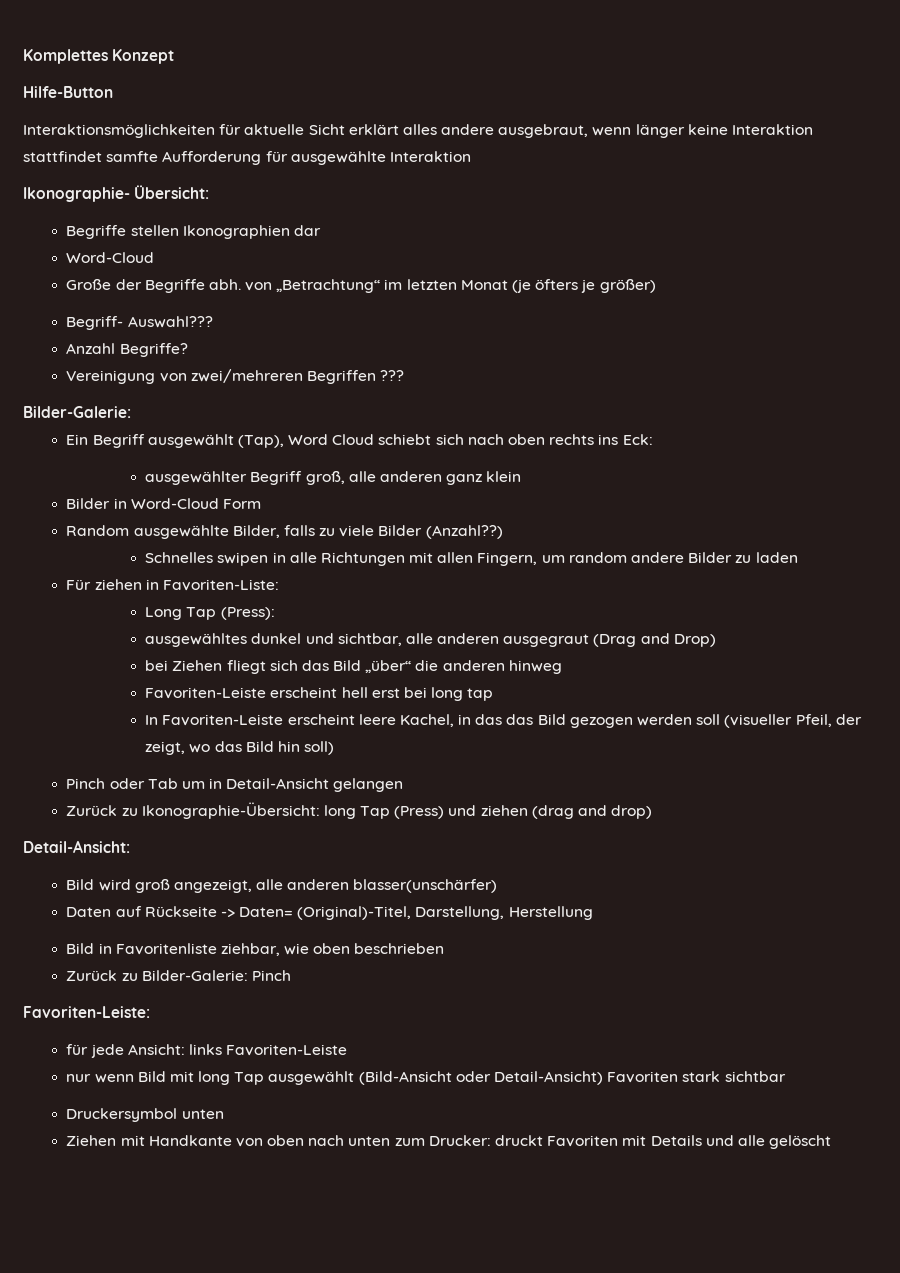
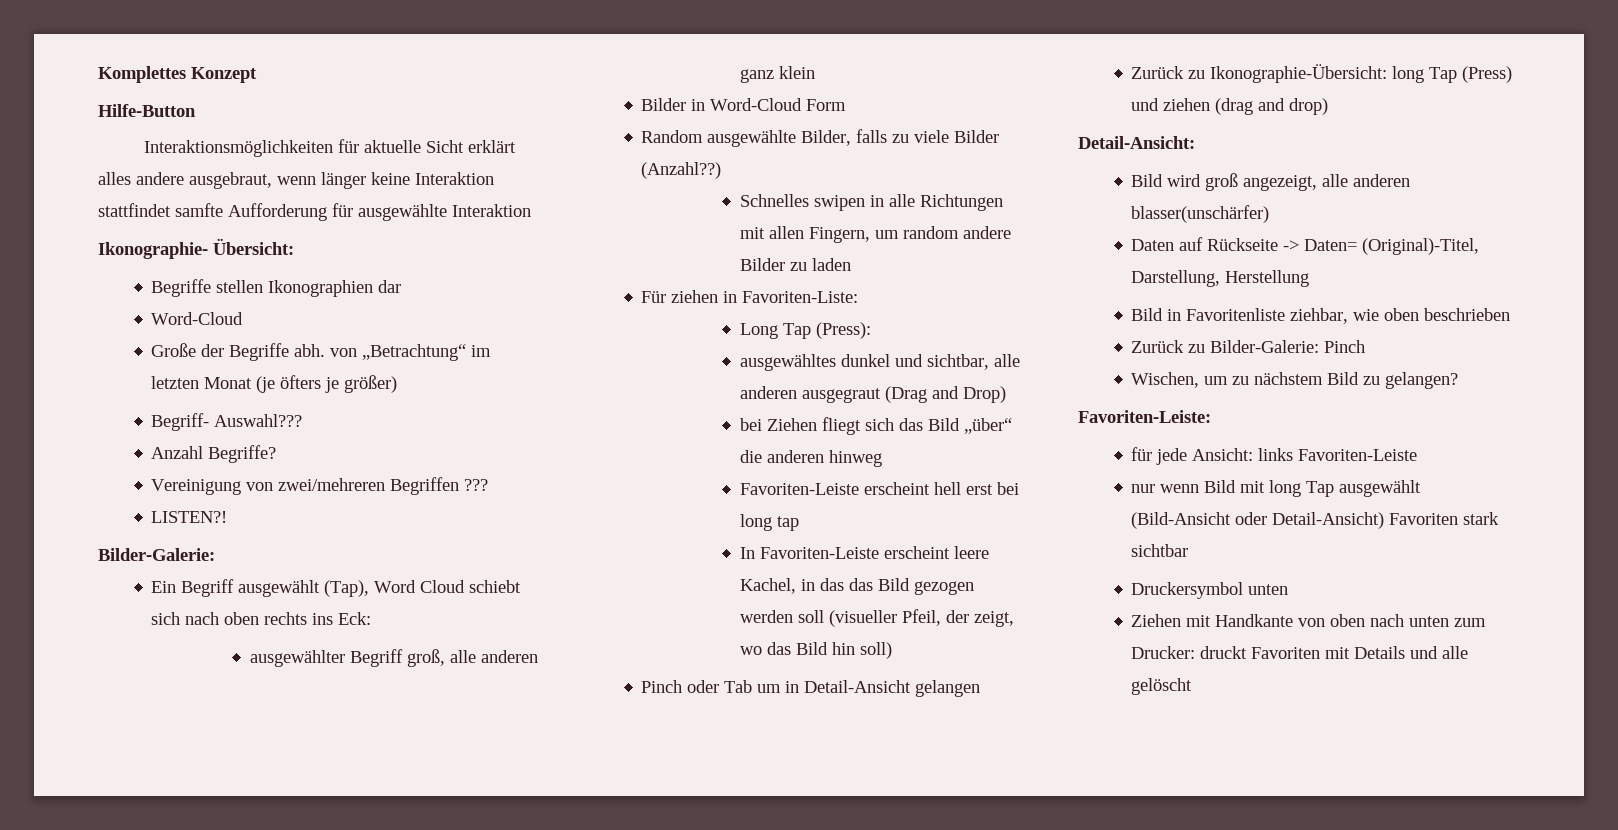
+ LISTEN?!
+ Wischen, um zu nächstem Bild zu gelangen?

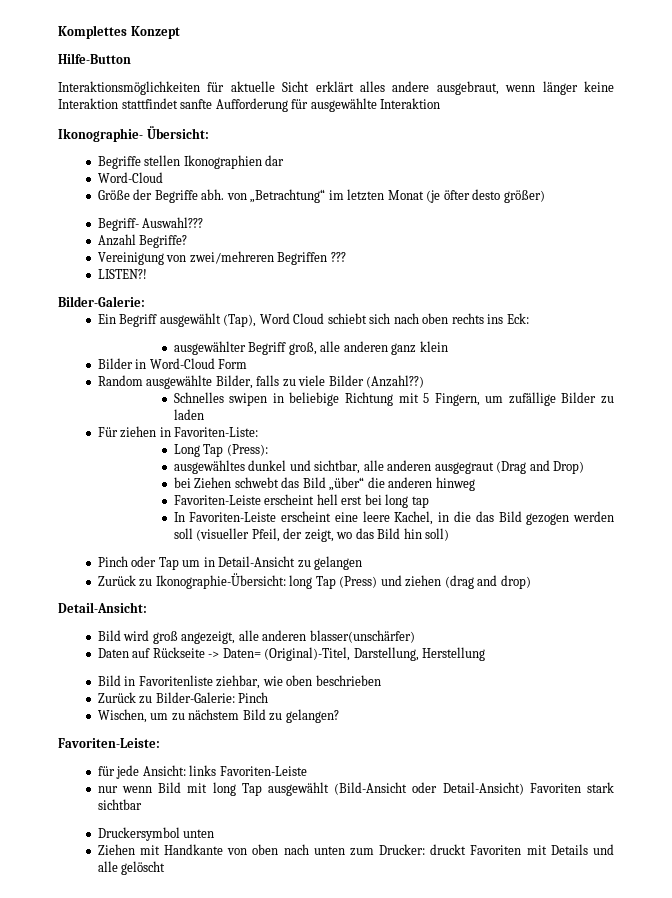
- Interaktionsmöglichkeiten für aktuelle Sicht erklärt alles andere ausgebraut, wenn länger keine Interaktion stattfindet samfte Aufforderung für ausgewählte Interaktion
+ Interaktionsmöglichkeiten für aktuelle Sicht erklärt alles andere ausgebraut, wenn länger keine Interaktion stattfindet sanfte Aufforderung für ausgewählte Interaktion
- Große der Begriffe abh. von „Betrachtung“ im letzten Monat (je öfters je größer)
+ Größe der Begriffe abh. von „Betrachtung“ im letzten Monat (je öfter desto größer)
- Schnelles swipen in alle Richtungen mit allen Fingern, um random andere Bilder zu laden
+ Schnelles swipen in beliebige Richtung mit 5 Fingern, um zufällige Bilder zu laden
- bei Ziehen fliegt sich das Bild „über“ die anderen hinweg
+ bei Ziehen schwebt das Bild „über“ die anderen hinweg
- In Favoriten-Leiste erscheint leere Kachel, in das das Bild gezogen werden soll (visueller Pfeil, der zeigt, wo das Bild hin soll)
+ In Favoriten-Leiste erscheint eine leere Kachel, in die das Bild gezogen werden soll (visueller Pfeil, der zeigt, wo das Bild hin soll)
- Pinch oder Tab um in Detail-Ansicht gelangen
+ Pinch oder Tap um in Detail-Ansicht zu gelangen

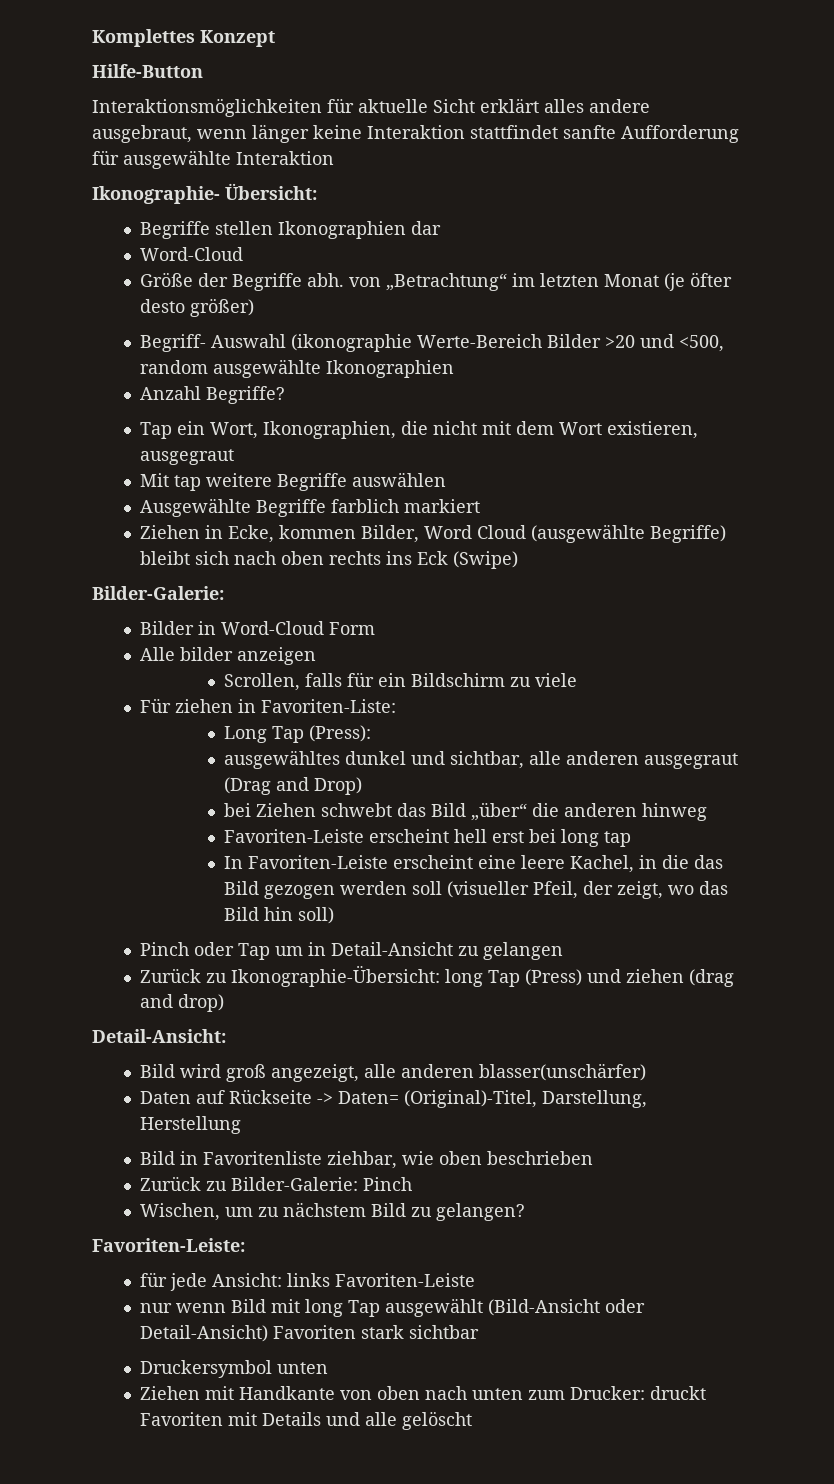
- Begriff- Auswahl???
+ Begriff- Auswahl (ikonographie Werte-Bereich Bilder >20 und <500, random ausgewählte Ikonographien
  Anzahl Begriffe?
- Vereinigung von zwei/mehreren Begriffen ???
- LISTEN?!
+ Tap ein Wort, Ikonographien, die nicht mit dem Wort existieren, ausgegraut
+ Mit tap weitere Begriffe auswählen
+ Ausgewählte Begriffe farblich markiert
+ Ziehen in Ecke, kommen Bilder, Word Cloud (ausgewählte Begriffe) bleibt sich nach oben rechts ins Eck (Swipe)
  Bilder-Galerie:
- Ein Begriff ausgewählt (Tap), Word Cloud schiebt sich nach oben rechts ins Eck:
- ausgewählter Begriff groß, alle anderen ganz klein
  Bilder in Word-Cloud Form
- Random ausgewählte Bilder, falls zu viele Bilder (Anzahl??)
- Schnelles swipen in beliebige Richtung mit 5 Fingern, um zufällige Bilder zu laden
+ Alle bilder anzeigen
+ Scrollen, falls für ein Bildschirm zu viele

